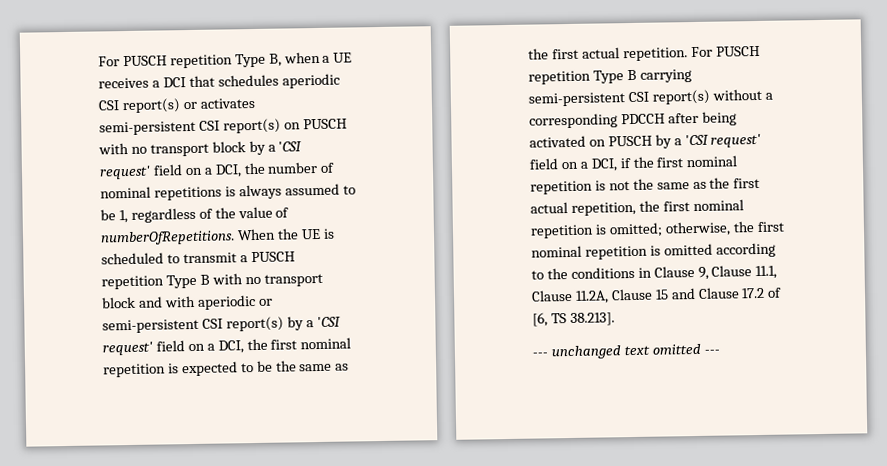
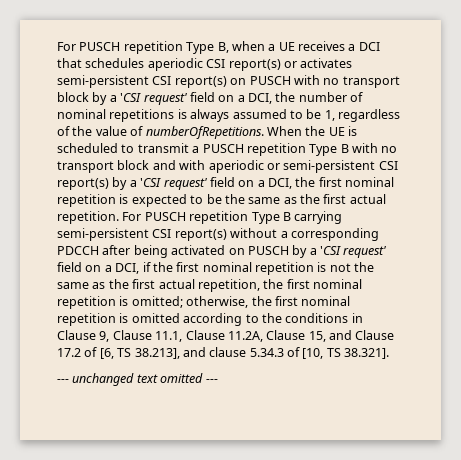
- otherwise, the first nominal repetition is omitted according to the conditions in Clause 9, Clause 11.1, Clause 11.2A, Clause 15 and Clause 17.2 of [6, TS 38.213].
+ otherwise, the first nominal repetition is omitted according to the conditions in Clause 9, Clause 11.1, Clause 11.2A, Clause 15, and Clause 17.2 of [6, TS 38.213], and clause 5.34.3 of [10, TS 38.321].

